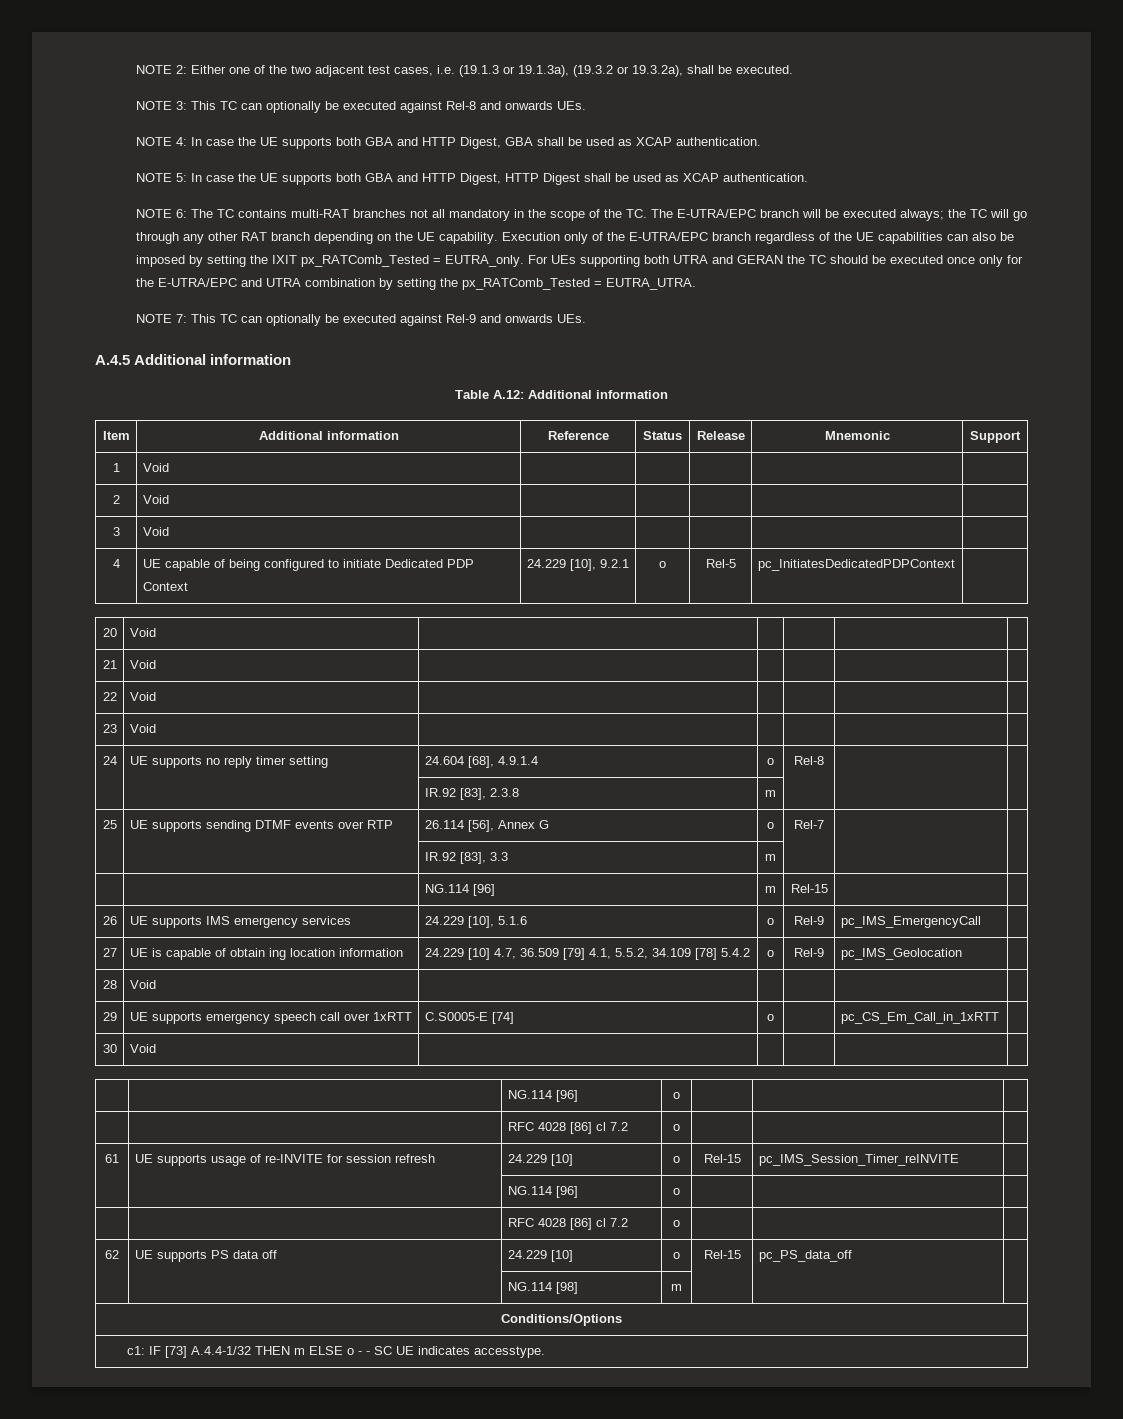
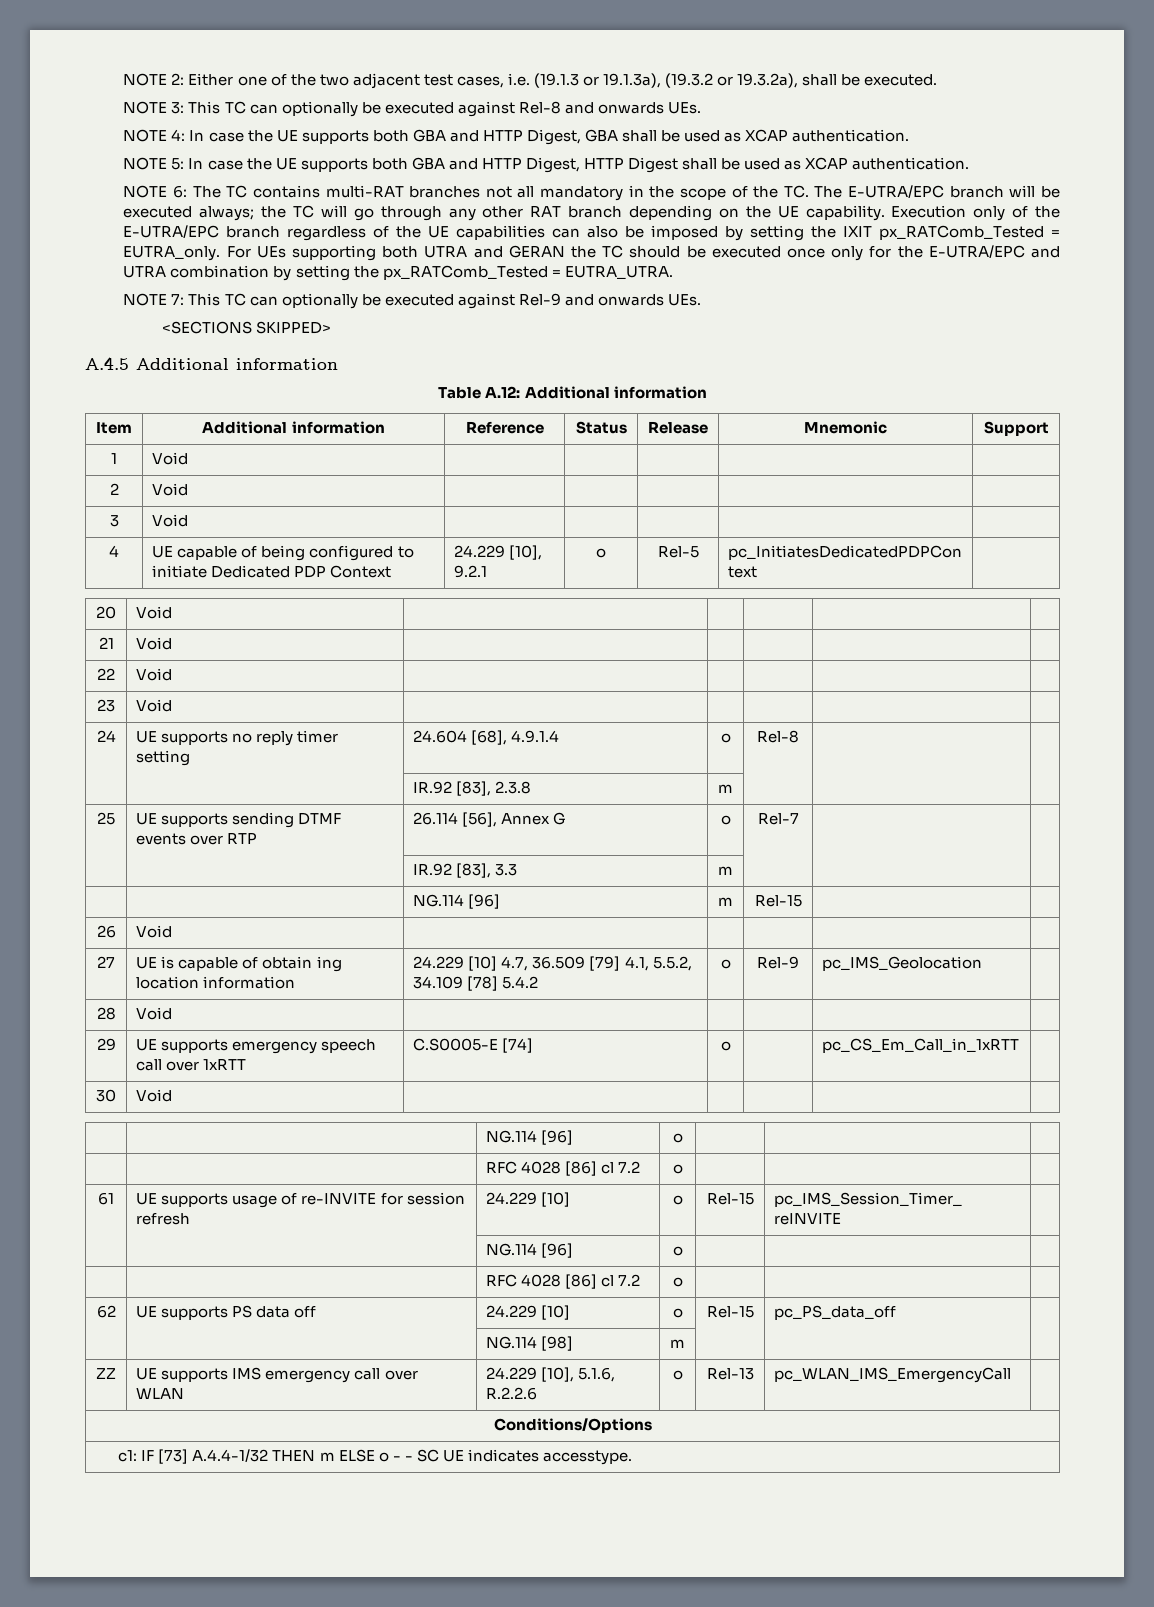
+ <SECTIONS SKIPPED>
- 26 | UE supports IMS emergency services | 24.229 [10], 5.1.6 | o | Rel-9 | pc_IMS_EmergencyCall |
+ 26 | Void | | | | |
+ ZZ | UE supports IMS emergency call over WLAN | 24.229 [10], 5.1.6, R.2.2.6 | o | Rel-13 | pc_WLAN_IMS_EmergencyCall |

